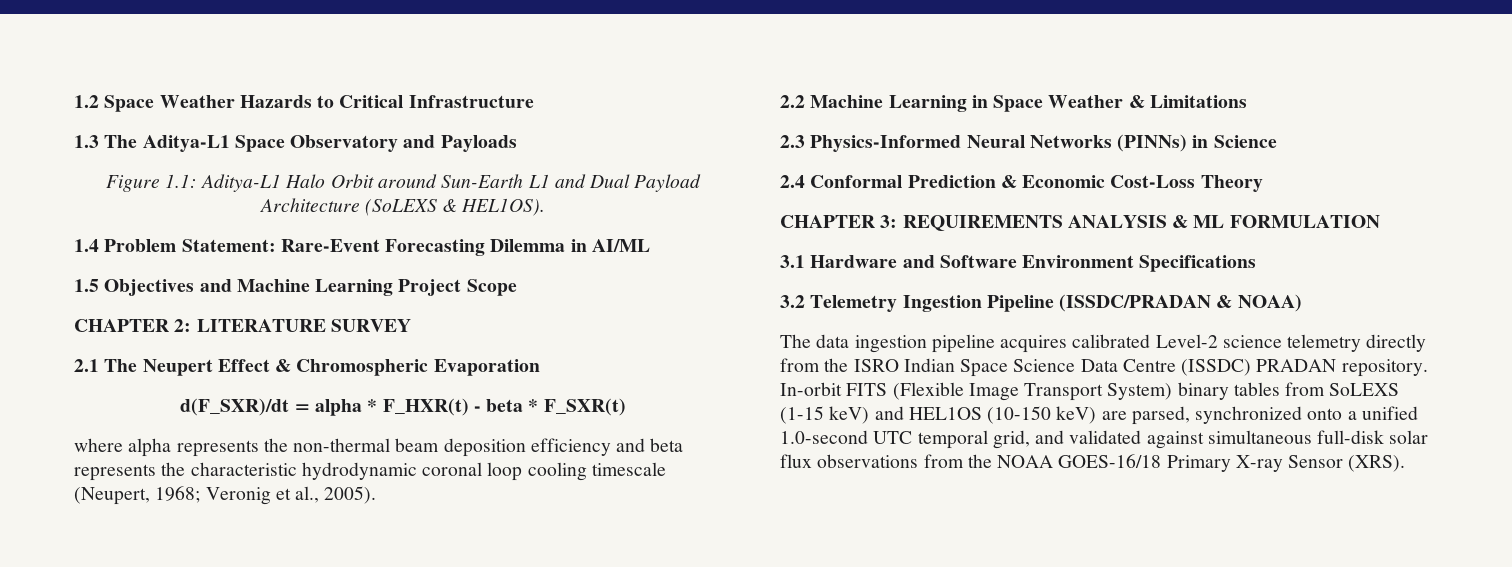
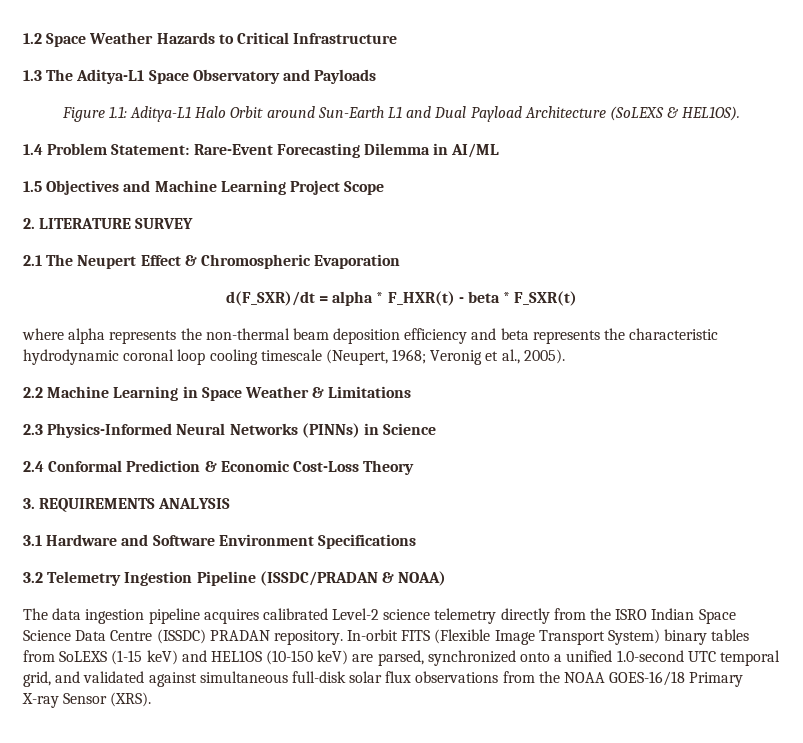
- CHAPTER 2: LITERATURE SURVEY
+ 2. LITERATURE SURVEY
- CHAPTER 3: REQUIREMENTS ANALYSIS & ML FORMULATION
+ 3. REQUIREMENTS ANALYSIS

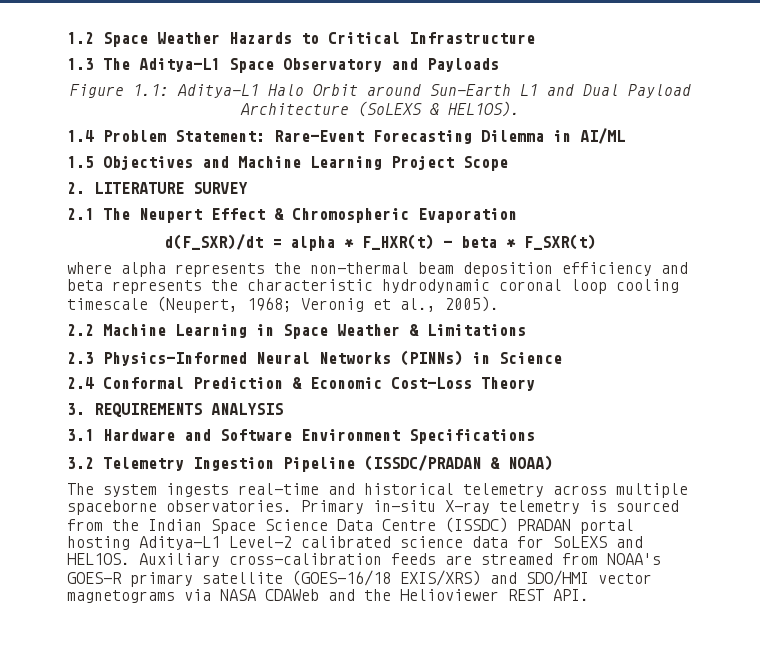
- The data ingestion pipeline acquires calibrated Level-2 science telemetry directly from the ISRO Indian Space Science Data Centre (ISSDC) PRADAN repository. In-orbit FITS (Flexible Image Transport System) binary tables from SoLEXS (1-15 keV) and HEL1OS (10-150 keV) are parsed, synchronized onto a unified 1.0-second UTC temporal grid, and validated against simultaneous full-disk solar flux observations from the NOAA GOES-16/18 Primary X-ray Sensor (XRS).
+ The system ingests real-time and historical telemetry across multiple spaceborne observatories. Primary in-situ X-ray telemetry is sourced from the Indian Space Science Data Centre (ISSDC) PRADAN portal hosting Aditya-L1 Level-2 calibrated science data for SoLEXS and HEL1OS. Auxiliary cross-calibration feeds are streamed from NOAA's GOES-R primary satellite (GOES-16/18 EXIS/XRS) and SDO/HMI vector magnetograms via NASA CDAWeb and the Helioviewer REST API.

